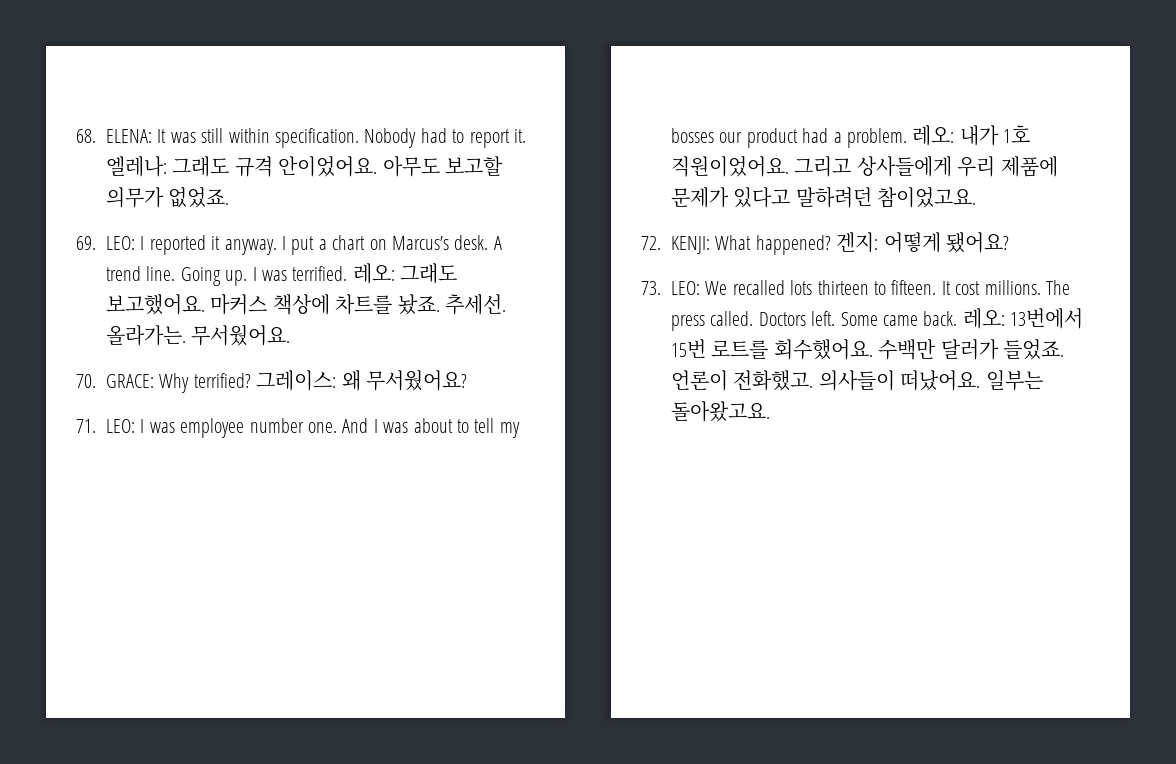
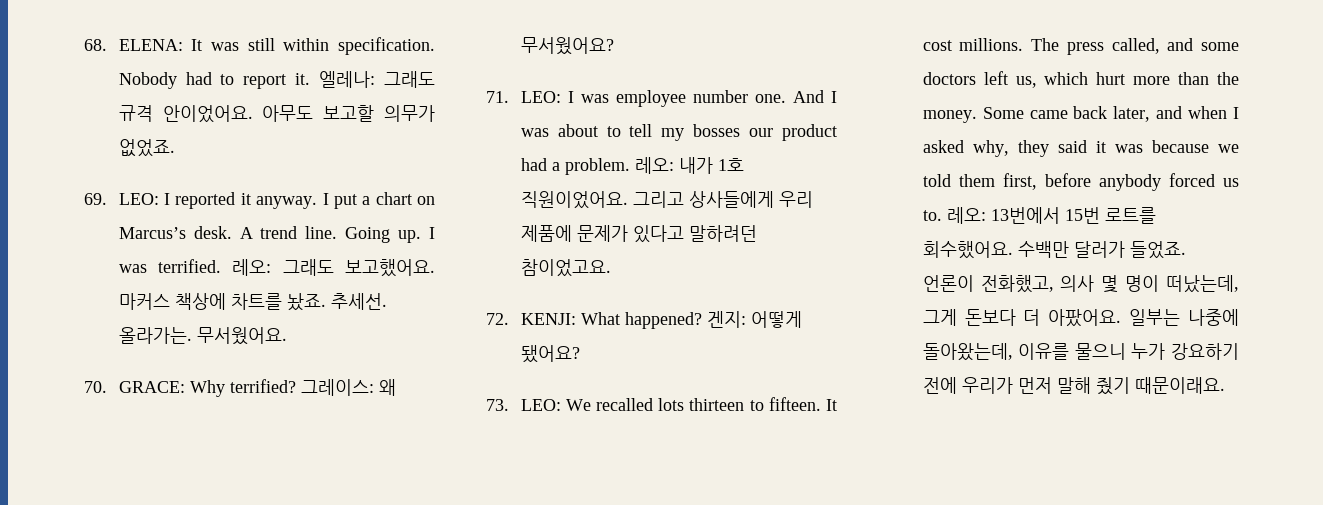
- The press called. Doctors left. Some came back.
+ The press called, and some doctors left us, which hurt more than the money. Some came back later, and when I asked why, they said it was because we told them first, before anybody forced us to.
- 언론이 전화했고. 의사들이 떠났어요. 일부는 돌아왔고요.
+ 언론이 전화했고, 의사 몇 명이 떠났는데, 그게 돈보다 더 아팠어요. 일부는 나중에 돌아왔는데, 이유를 물으니 누가 강요하기 전에 우리가 먼저 말해 줬기 때문이래요.

